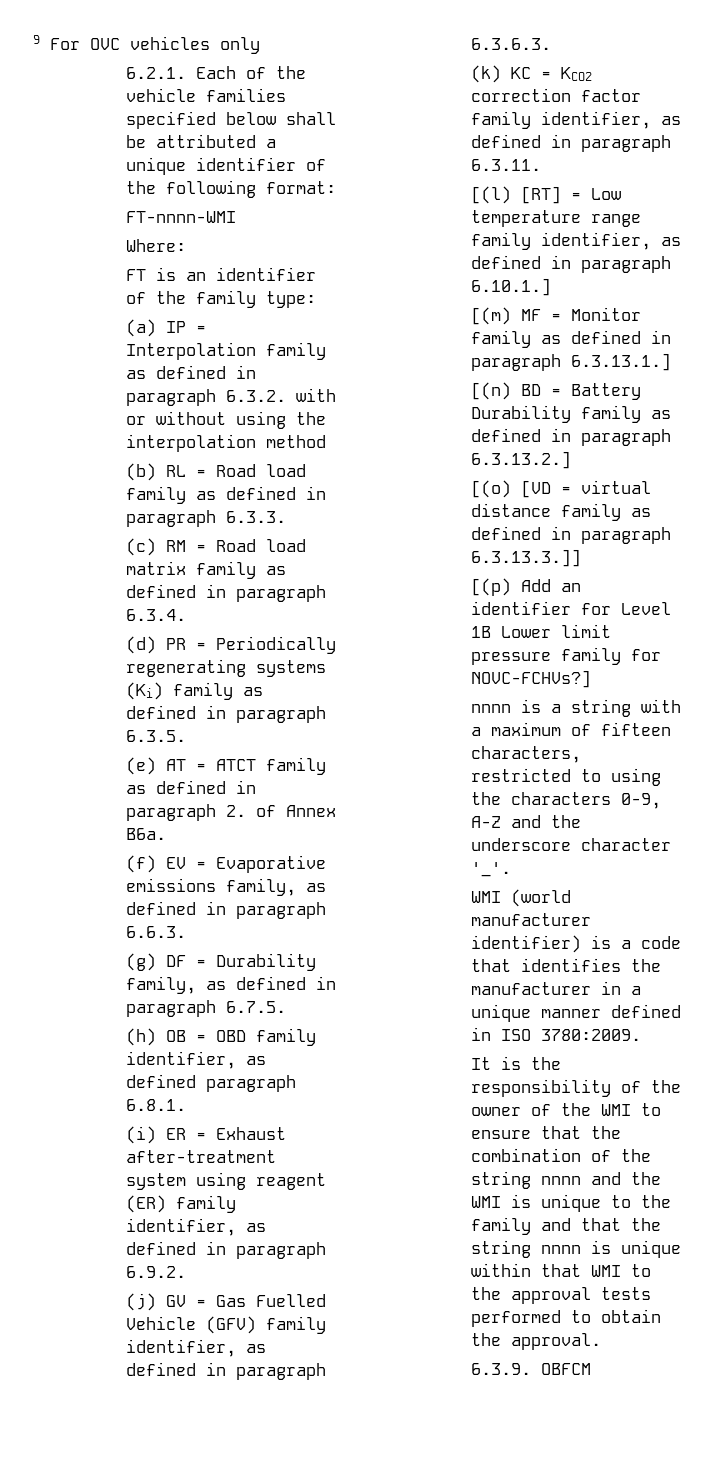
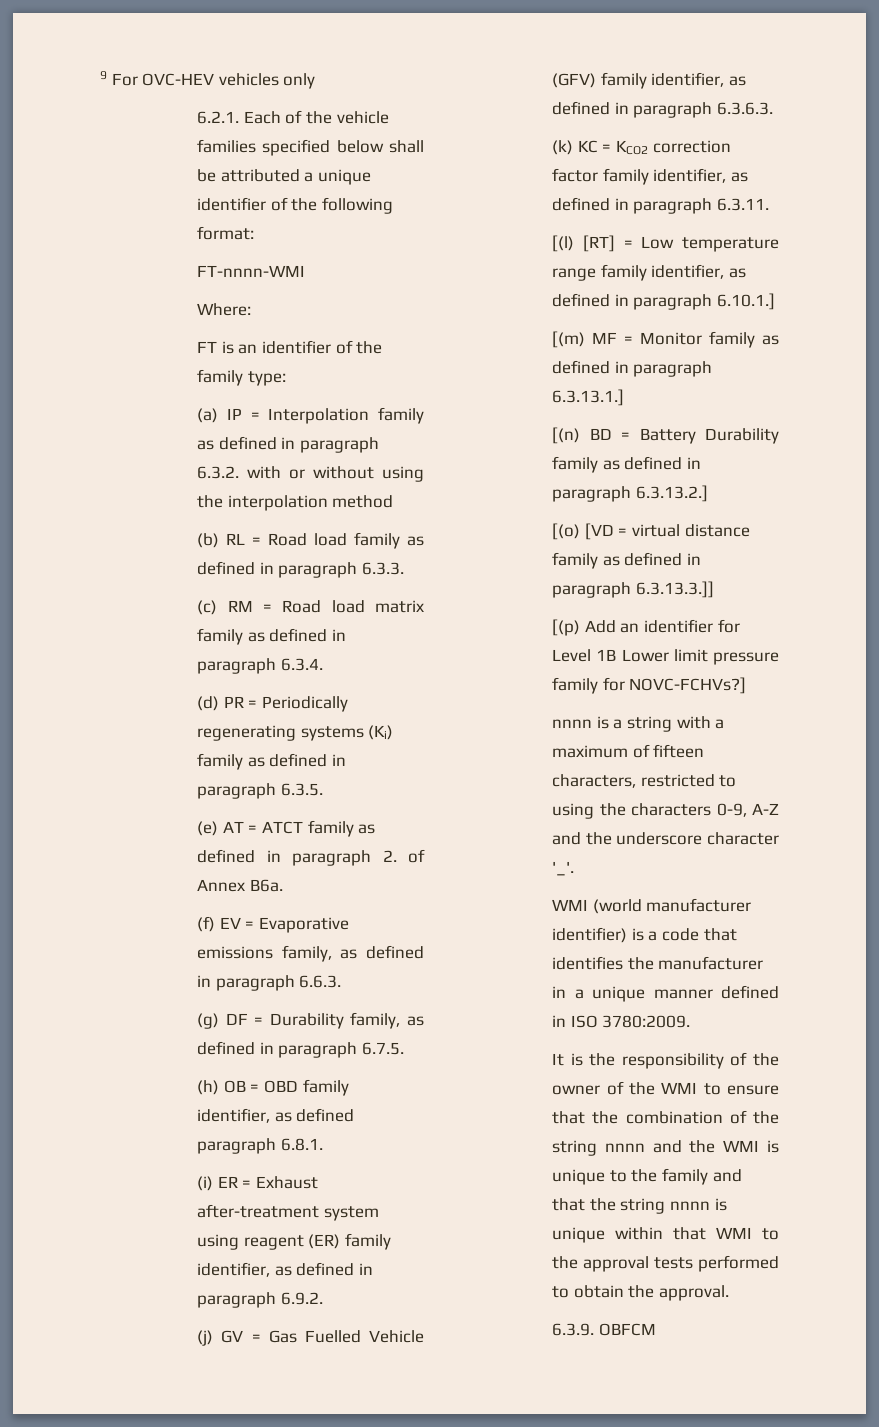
- 9 For OVC vehicles only
+ 9 For OVC-HEV vehicles only

